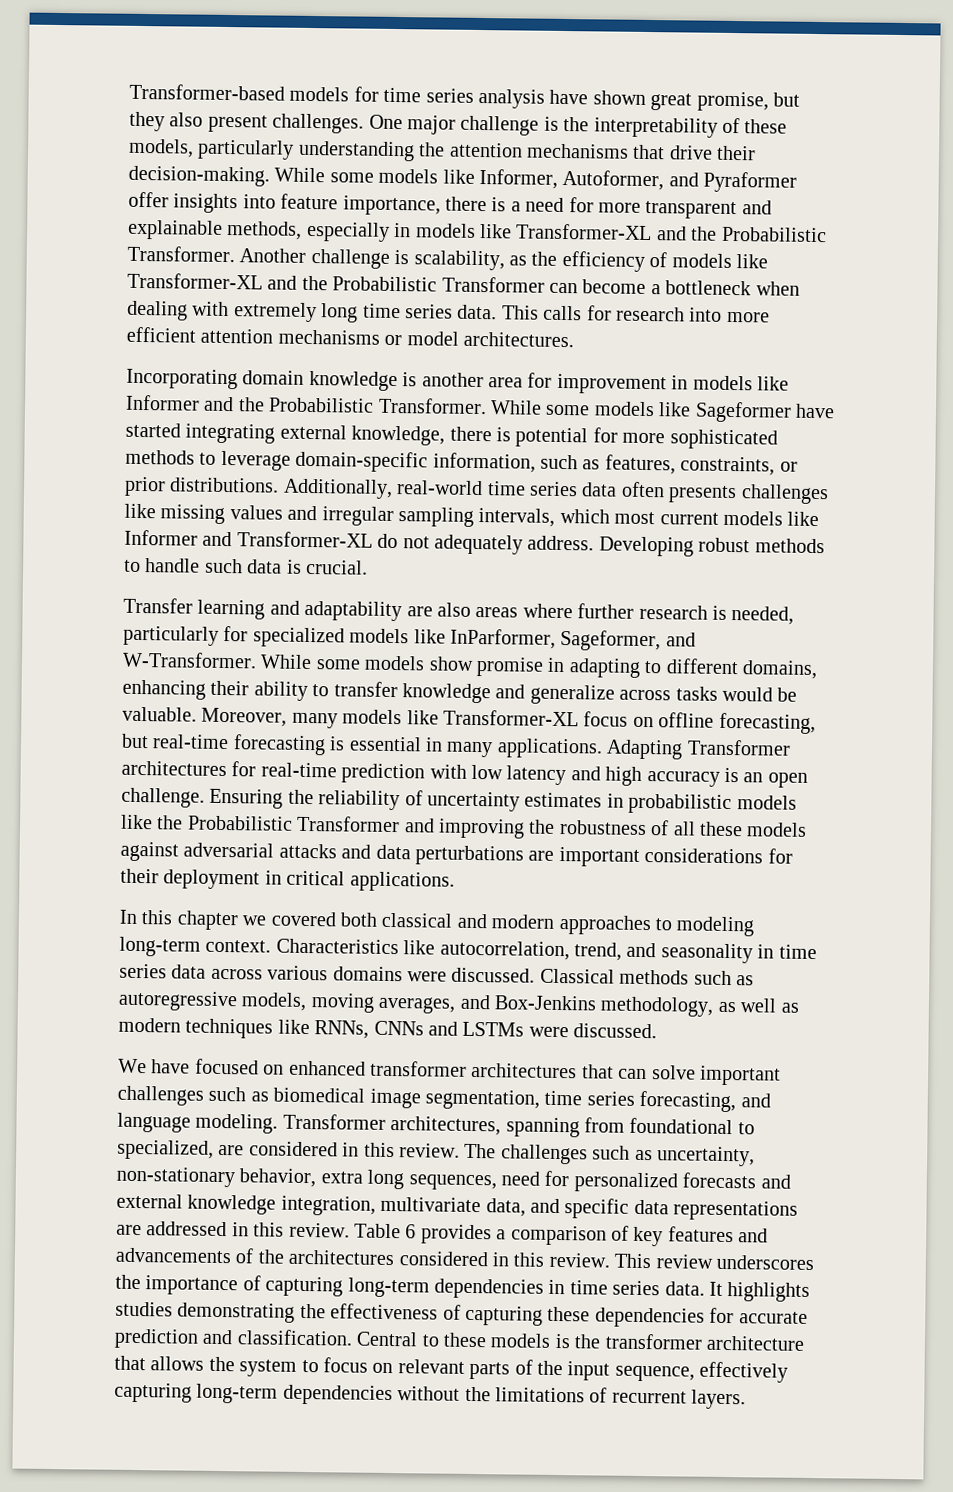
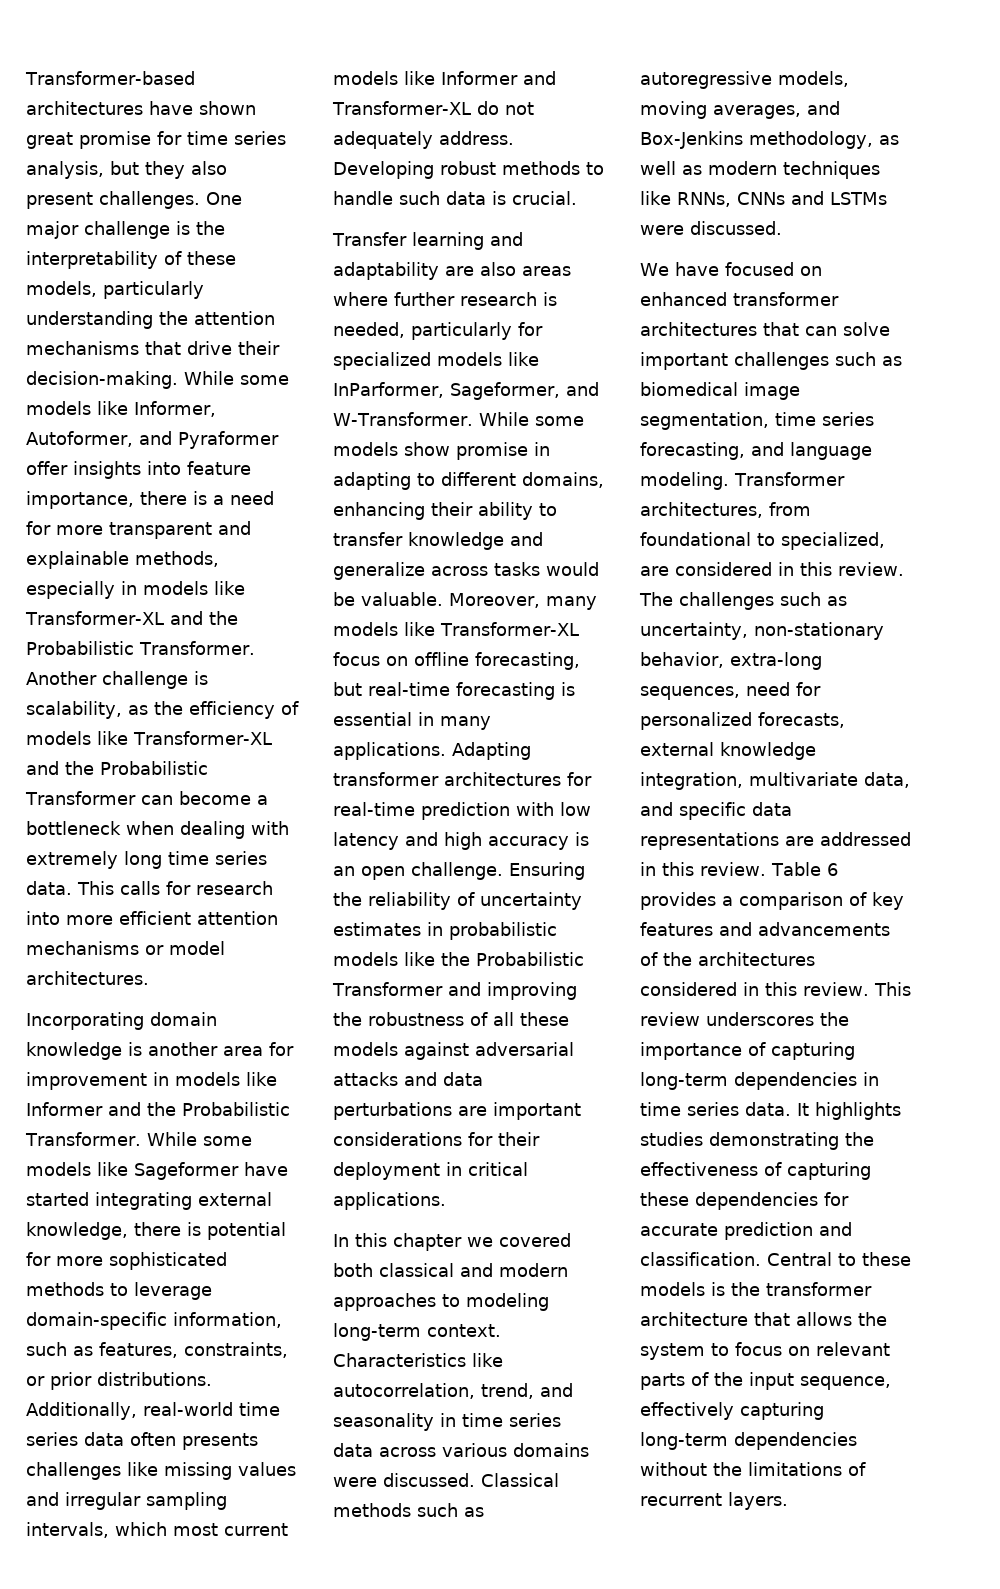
- Transformer-based models for time series analysis have shown great promise, but they also present challenges.
+ Transformer-based architectures have shown great promise for time series analysis, but they also present challenges.
- Adapting Transformer architectures for real-time prediction with low latency and high accuracy is an open challenge.
+ Adapting transformer architectures for real-time prediction with low latency and high accuracy is an open challenge.
- Transformer architectures, spanning from foundational to specialized, are considered in this review.
+ Transformer architectures, from foundational to specialized, are considered in this review.
- The challenges such as uncertainty, non-stationary behavior, extra long sequences, need for personalized forecasts and external knowledge integration, multivariate data, and specific data representations are addressed in this review.
+ The challenges such as uncertainty, non-stationary behavior, extra-long sequences, need for personalized forecasts, external knowledge integration, multivariate data, and specific data representations are addressed in this review.

